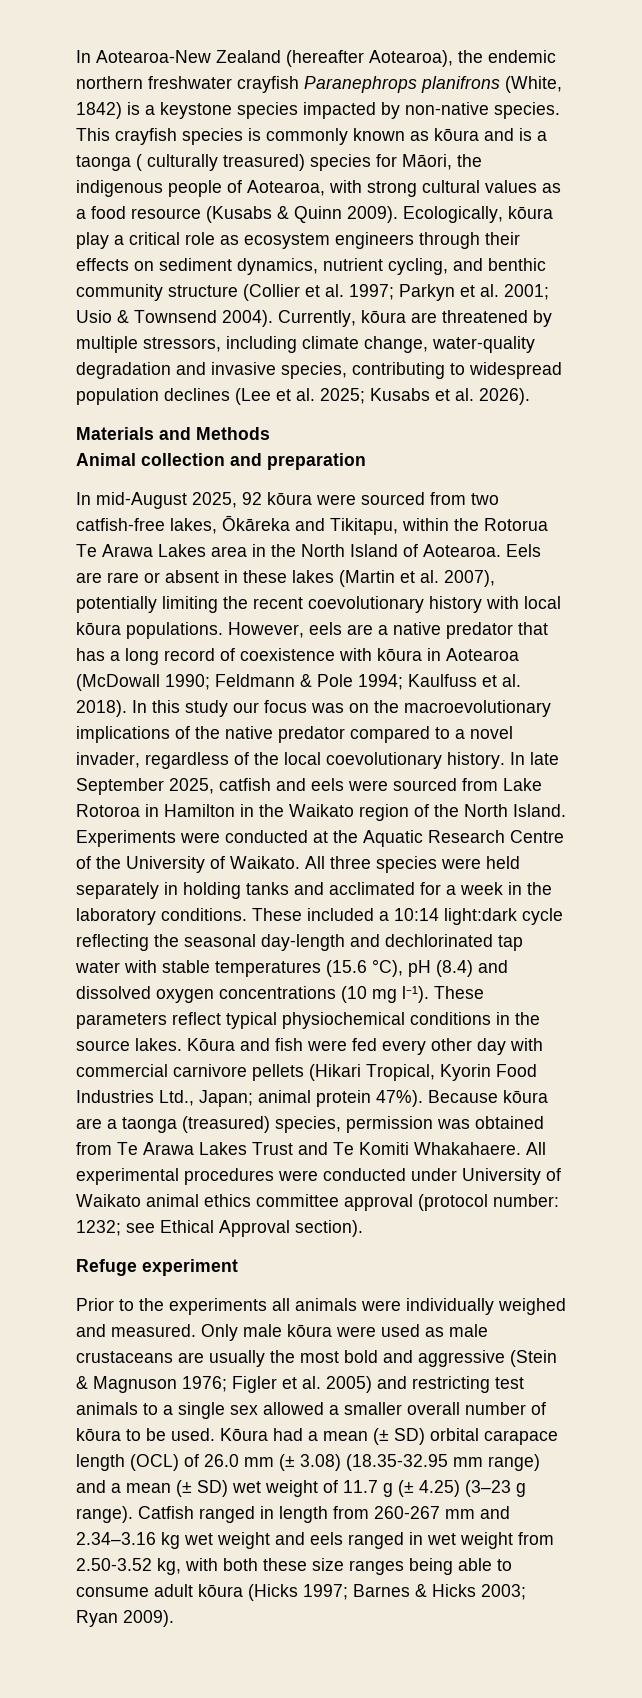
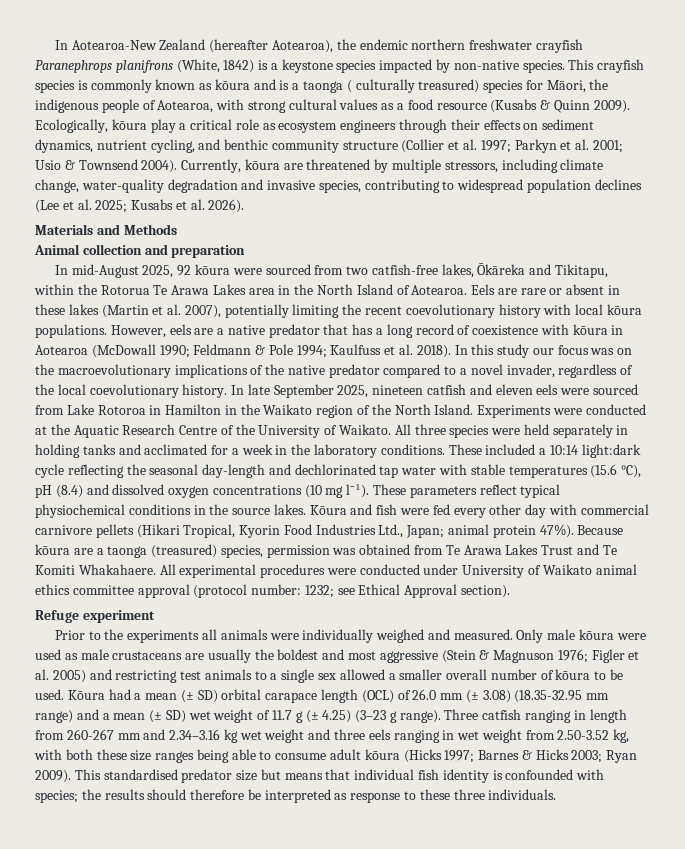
- In late September 2025, catfish and eels were sourced from Lake Rotoroa in Hamilton in the Waikato region of the North Island.
+ In late September 2025, nineteen catfish and eleven eels were sourced from Lake Rotoroa in Hamilton in the Waikato region of the North Island.
- Only male kōura were used as male crustaceans are usually the most bold and aggressive (Stein & Magnuson 1976; Figler et al. 2005) and restricting test animals to a single sex allowed a smaller overall number of kōura to be used.
+ Only male kōura were used as male crustaceans are usually the boldest and most aggressive (Stein & Magnuson 1976; Figler et al. 2005) and restricting test animals to a single sex allowed a smaller overall number of kōura to be used.
- Catfish ranged in length from 260-267 mm and 2.34–3.16 kg wet weight and eels ranged in wet weight from 2.50-3.52 kg, with both these size ranges being able to consume adult kōura (Hicks 1997; Barnes & Hicks 2003; Ryan 2009).
+ Three catfish ranging in length from 260-267 mm and 2.34–3.16 kg wet weight and three eels ranging in wet weight from 2.50-3.52 kg, with both these size ranges being able to consume adult kōura (Hicks 1997; Barnes & Hicks 2003; Ryan 2009).
+ This standardised predator size but means that individual fish identity is confounded with species; the results should therefore be interpreted as response to these three individuals.

